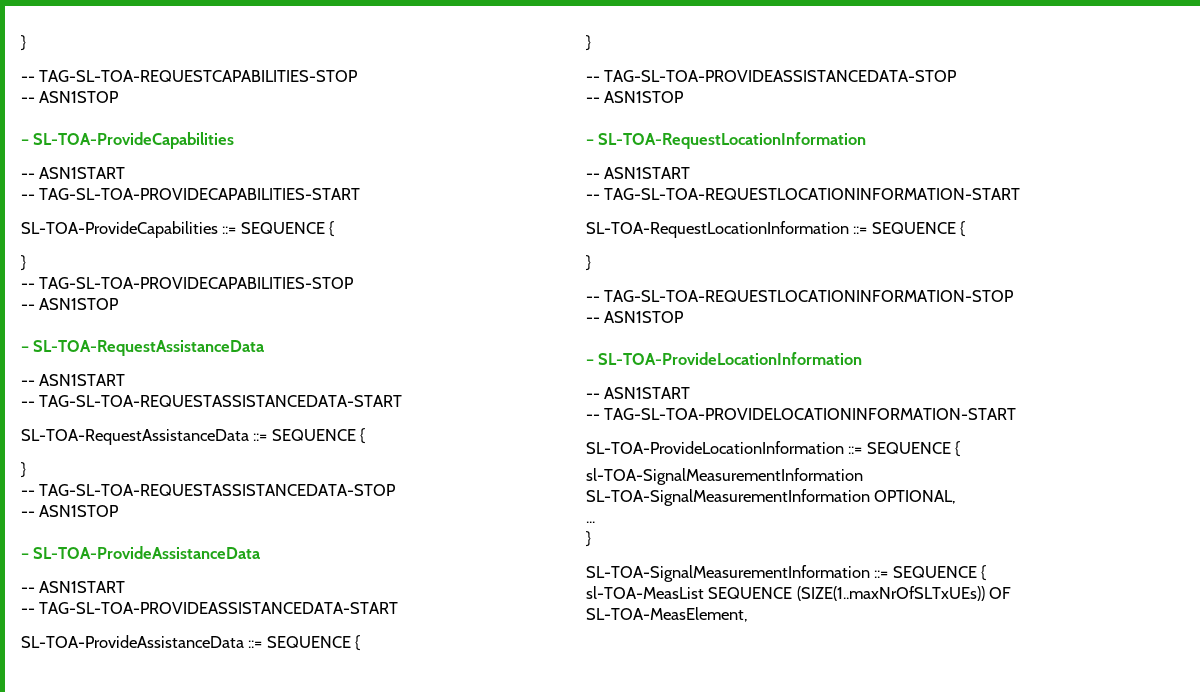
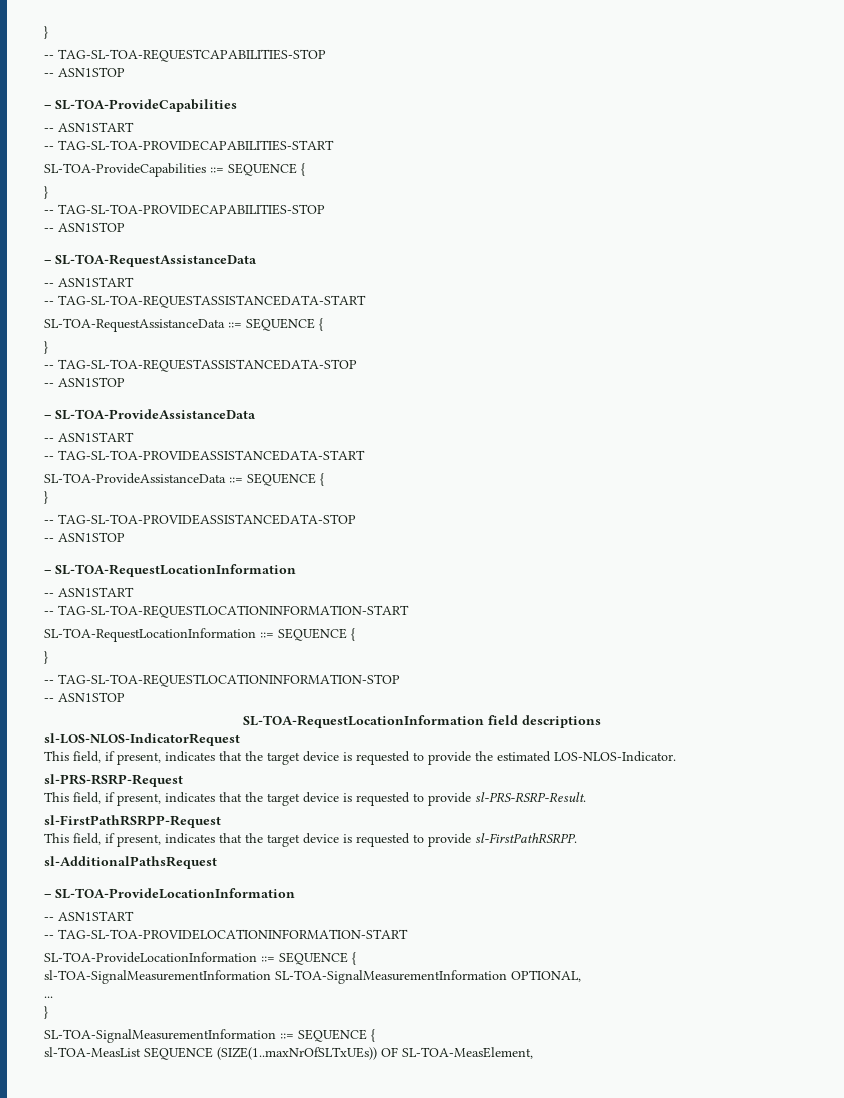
+ SL-TOA-RequestLocationInformation field descriptions
+ sl-LOS-NLOS-IndicatorRequest
+ This field, if present, indicates that the target device is requested to provide the estimated LOS-NLOS-Indicator.
+ sl-PRS-RSRP-Request
+ This field, if present, indicates that the target device is requested to provide sl-PRS-RSRP-Result.
+ sl-FirstPathRSRPP-Request
+ This field, if present, indicates that the target device is requested to provide sl-FirstPathRSRPP.
+ sl-AdditionalPathsRequest

